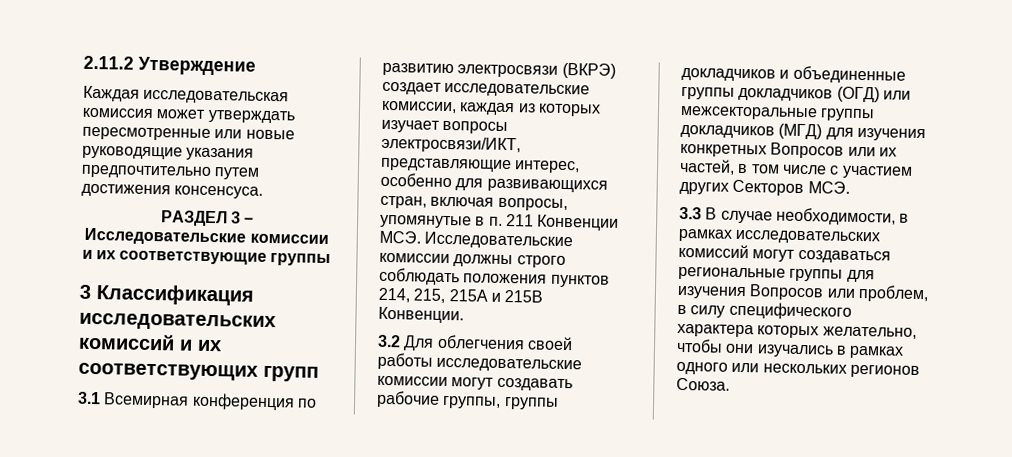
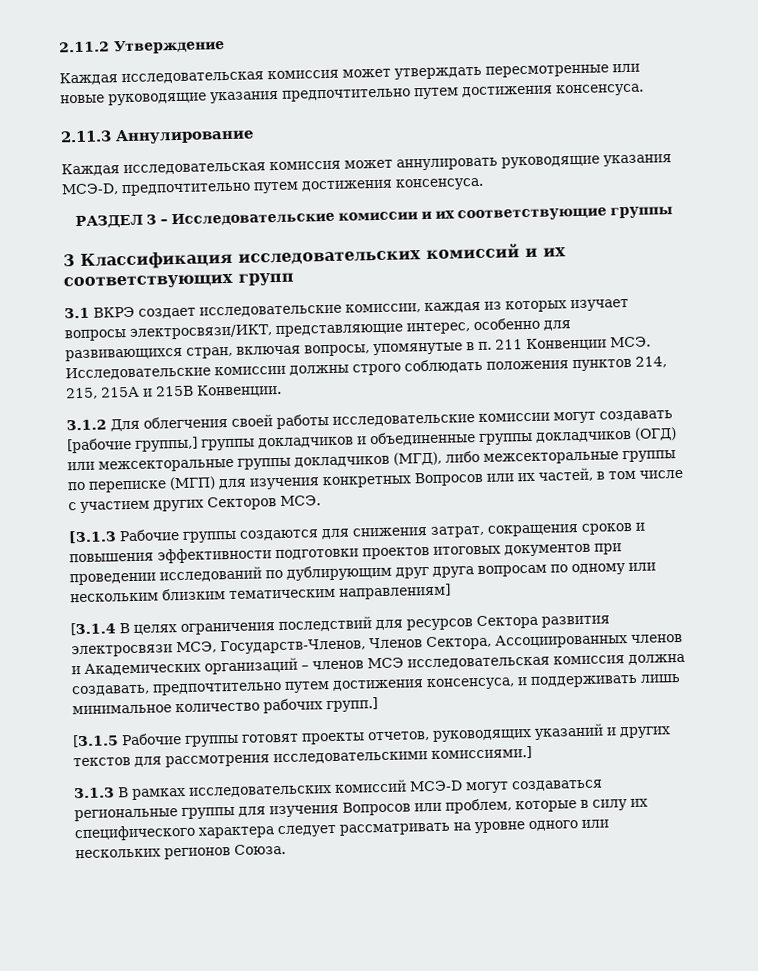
+ 2.11.3 Аннулирование
+ Каждая исследовательская комиссия может аннулировать руководящие указания МСЭ-D, предпочтительно путем достижения консенсуса.
- 3.1 Всемирная конференция по развитию электросвязи (ВКРЭ) создает исследовательские комиссии, каждая из которых изучает вопросы электросвязи/ИКТ, представляющие интерес, особенно для развивающихся стран, включая вопросы, упомянутые в п. 211 Конвенции МСЭ. Исследовательские комиссии должны строго соблюдать положения пунктов 214, 215, 215А и 215В Конвенции.
+ 3.1 ВКРЭ создает исследовательские комиссии, каждая из которых изучает вопросы электросвязи/ИКТ, представляющие интерес, особенно для развивающихся стран, включая вопросы, упомянутые в п. 211 Конвенции МСЭ. Исследовательские комиссии должны строго соблюдать положения пунктов 214, 215, 215А и 215В Конвенции.
- 3.2 Для облегчения своей работы исследовательские комиссии могут создавать рабочие группы, группы докладчиков и объединенные группы докладчиков (ОГД) или межсекторальные группы докладчиков (МГД) для изучения конкретных Вопросов или их частей, в том числе с участием других Секторов МСЭ.
+ 3.1.2 Для облегчения своей работы исследовательские комиссии могут создавать [рабочие группы,] группы докладчиков и объединенные группы докладчиков (ОГД) или межсекторальные группы докладчиков (МГД), либо межсекторальные группы по переписке (МГП) для изучения конкретных Вопросов или их частей, в том числе с участием других Секторов МСЭ.
- 3.3 В случае необходимости, в рамках исследовательских комиссий могут создаваться региональные группы для изучения Вопросов или проблем, в силу специфического характера которых желательно, чтобы они изучались в рамках одного или нескольких регионов Союза.
+ [3.1.3 Рабочие группы создаются для снижения затрат, сокращения сроков и повышения эффективности подготовки проектов итоговых документов при проведении исследований по дублирующим друг друга вопросам по одному или нескольким близким тематическим направлениям]
+ [3.1.4 В целях ограничения последствий для ресурсов Сектора развития электросвязи МСЭ, Государств-Членов, Членов Сектора, Ассоциированных членов и Академических организаций – членов МСЭ исследовательская комиссия должна создавать, предпочтительно путем достижения консенсуса, и поддерживать лишь минимальное количество рабочих групп.]
+ [3.1.5 Рабочие группы готовят проекты отчетов, руководящих указаний и других текстов для рассмотрения исследовательскими комиссиями.]
+ 3.1.3 В рамках исследовательских комиссий МСЭ-D могут создаваться региональные группы для изучения Вопросов или проблем, которые в силу их специфического характера следует рассматривать на уровне одного или нескольких регионов Союза.

